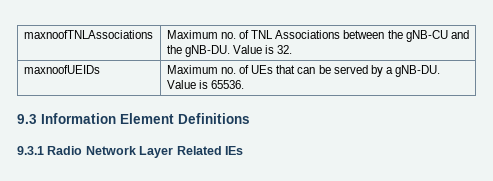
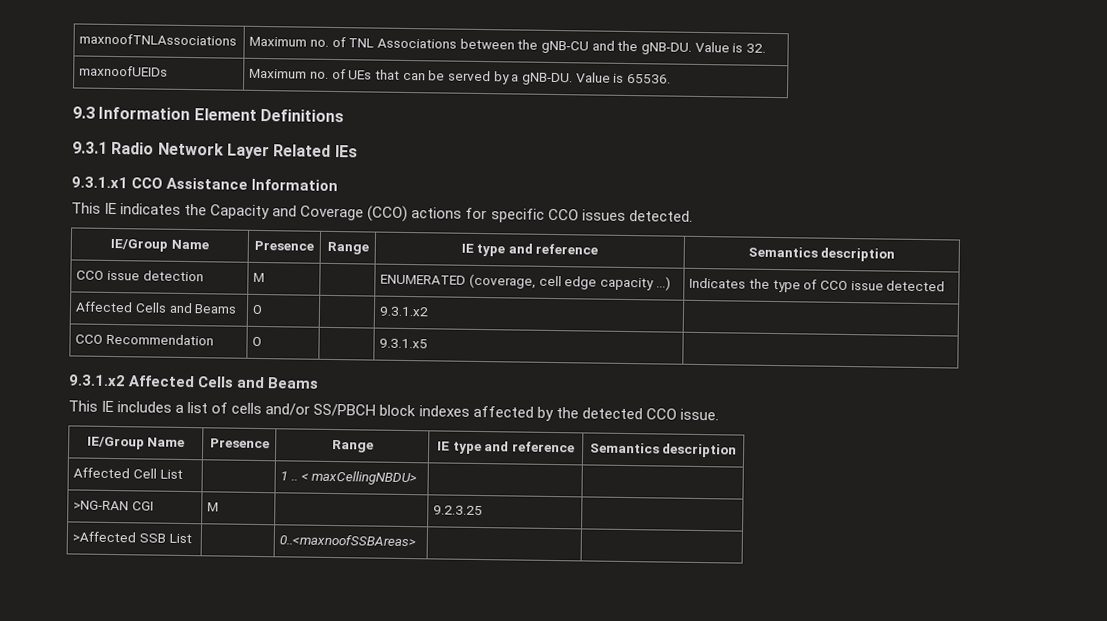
+ 9.3.1.x1 CCO Assistance Information
+ This IE indicates the Capacity and Coverage (CCO) actions for specific CCO issues detected.
+ IE/Group Name | Presence | Range | IE type and reference | Semantics description
+ CCO issue detection | M | | ENUMERATED (coverage, cell edge capacity ...) | Indicates the type of CCO issue detected
+ Affected Cells and Beams | O | | 9.3.1.x2 |
+ CCO Recommendation | O | | 9.3.1.x5 |
+ 9.3.1.x2 Affected Cells and Beams
+ This IE includes a list of cells and/or SS/PBCH block indexes affected by the detected CCO issue.
+ IE/Group Name | Presence | Range | IE type and reference | Semantics description
+ Affected Cell List | | 1 .. < maxCellingNBDU> | |
+ >NG-RAN CGI | M | | 9.2.3.25 |
+ >Affected SSB List | | 0..<maxnoofSSBAreas> | |

